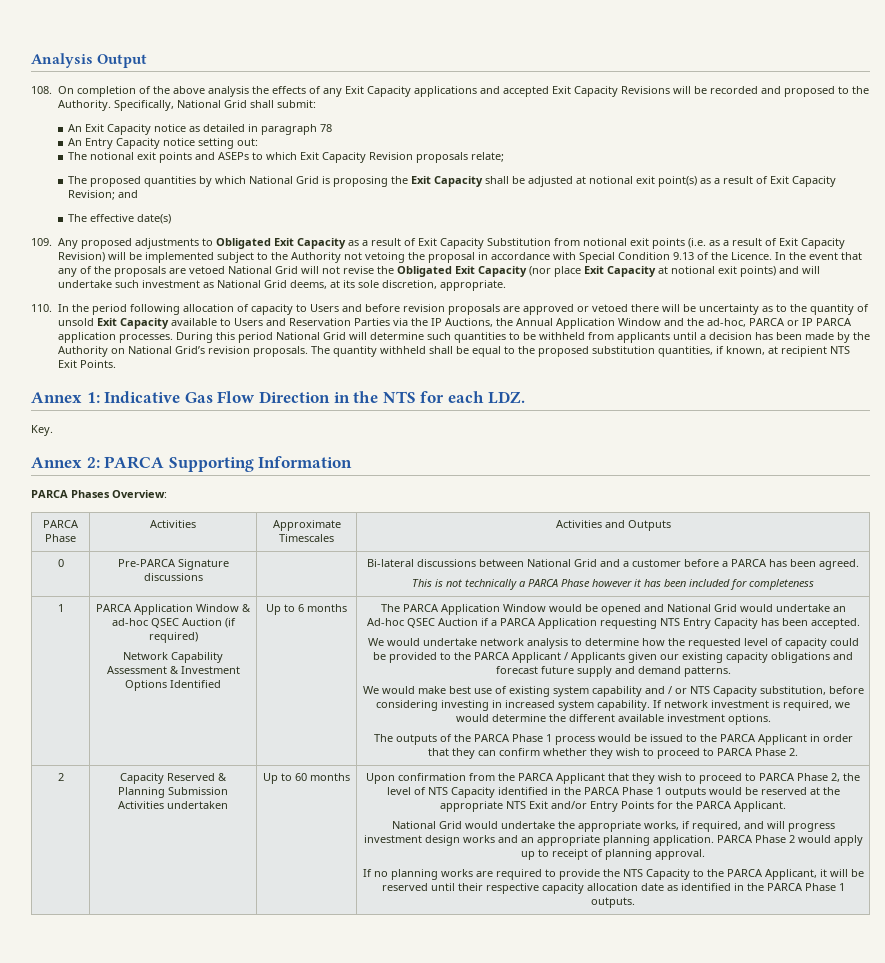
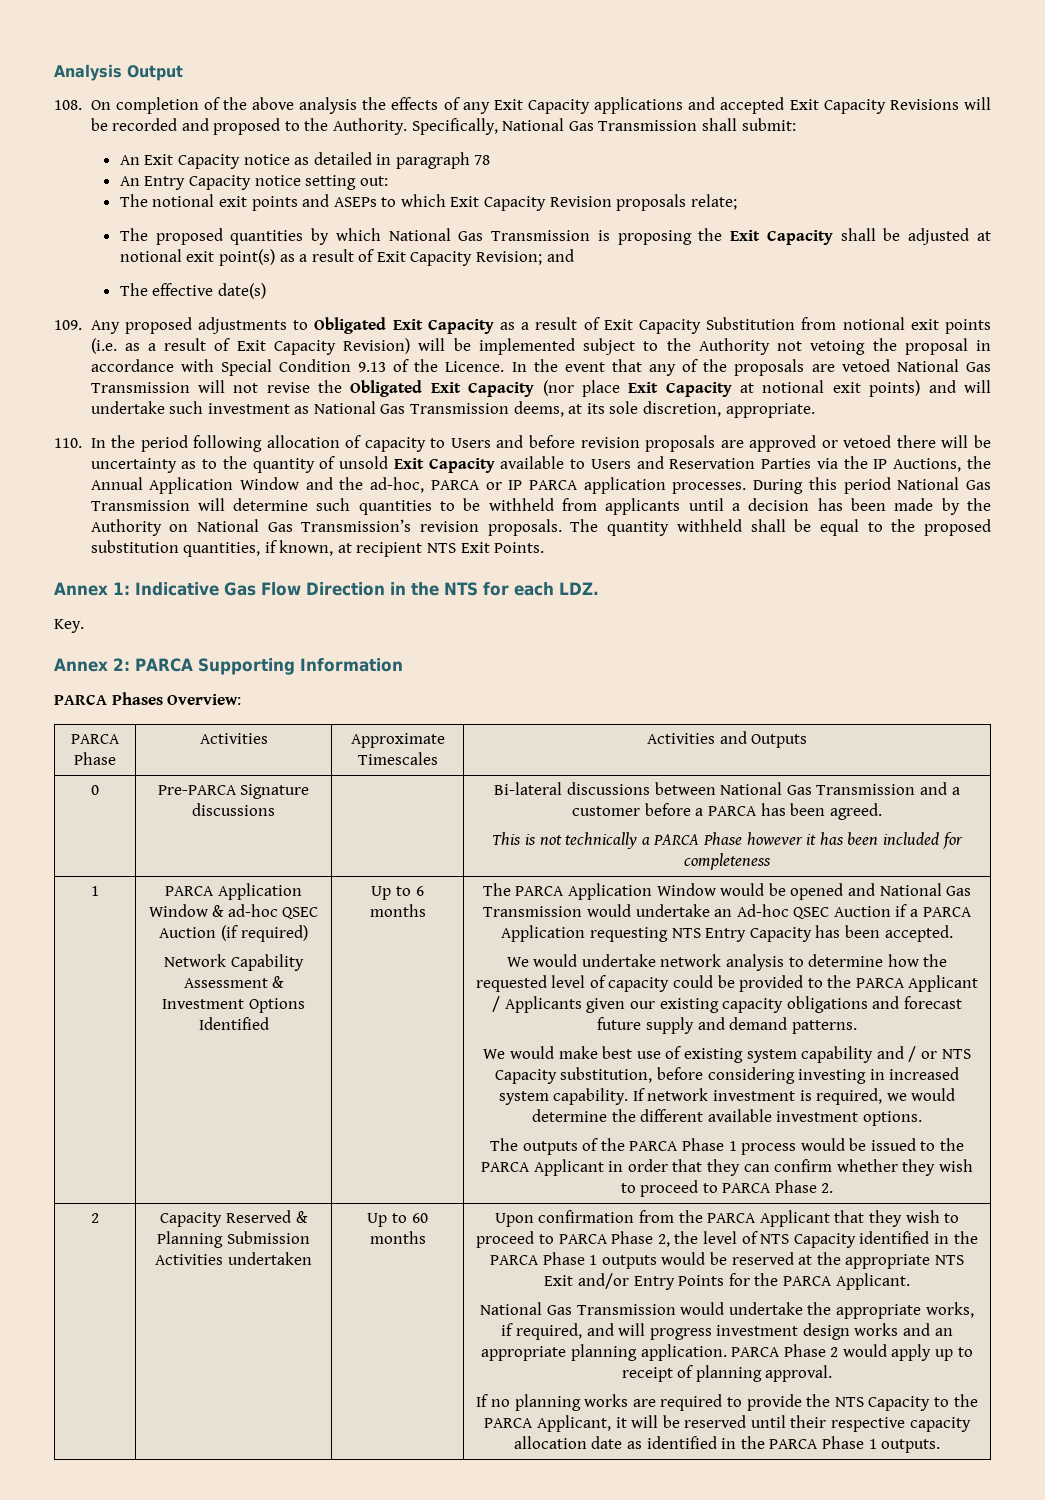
- Specifically, National Grid shall submit:
+ Specifically, National Gas Transmission shall submit:
- The proposed quantities by which National Grid is proposing the Exit Capacity shall be adjusted at notional exit point(s) as a result of Exit Capacity Revision; and
+ The proposed quantities by which National Gas Transmission is proposing the Exit Capacity shall be adjusted at notional exit point(s) as a result of Exit Capacity Revision; and
- In the event that any of the proposals are vetoed National Grid will not revise the Obligated Exit Capacity (nor place Exit Capacity at notional exit points) and will undertake such investment as National Grid deems, at its sole discretion, appropriate.
+ In the event that any of the proposals are vetoed National Gas Transmission will not revise the Obligated Exit Capacity (nor place Exit Capacity at notional exit points) and will undertake such investment as National Gas Transmission deems, at its sole discretion, appropriate.
- During this period National Grid will determine such quantities to be withheld from applicants until a decision has been made by the Authority on National Grid’s revision proposals.
+ During this period National Gas Transmission will determine such quantities to be withheld from applicants until a decision has been made by the Authority on National Gas Transmission’s revision proposals.
- 0 | Pre-PARCA Signature discussions | | Bi-lateral discussions between National Grid and a customer before a PARCA has been agreed.
+ 0 | Pre-PARCA Signature discussions | | Bi-lateral discussions between National Gas Transmission and a customer before a PARCA has been agreed.
- The PARCA Application Window would be opened and National Grid would undertake an Ad-hoc QSEC Auction if a PARCA Application requesting NTS Entry Capacity has been accepted.
+ The PARCA Application Window would be opened and National Gas Transmission would undertake an Ad-hoc QSEC Auction if a PARCA Application requesting NTS Entry Capacity has been accepted.
- National Grid would undertake the appropriate works, if required, and will progress investment design works and an appropriate planning application.
+ National Gas Transmission would undertake the appropriate works, if required, and will progress investment design works and an appropriate planning application.

